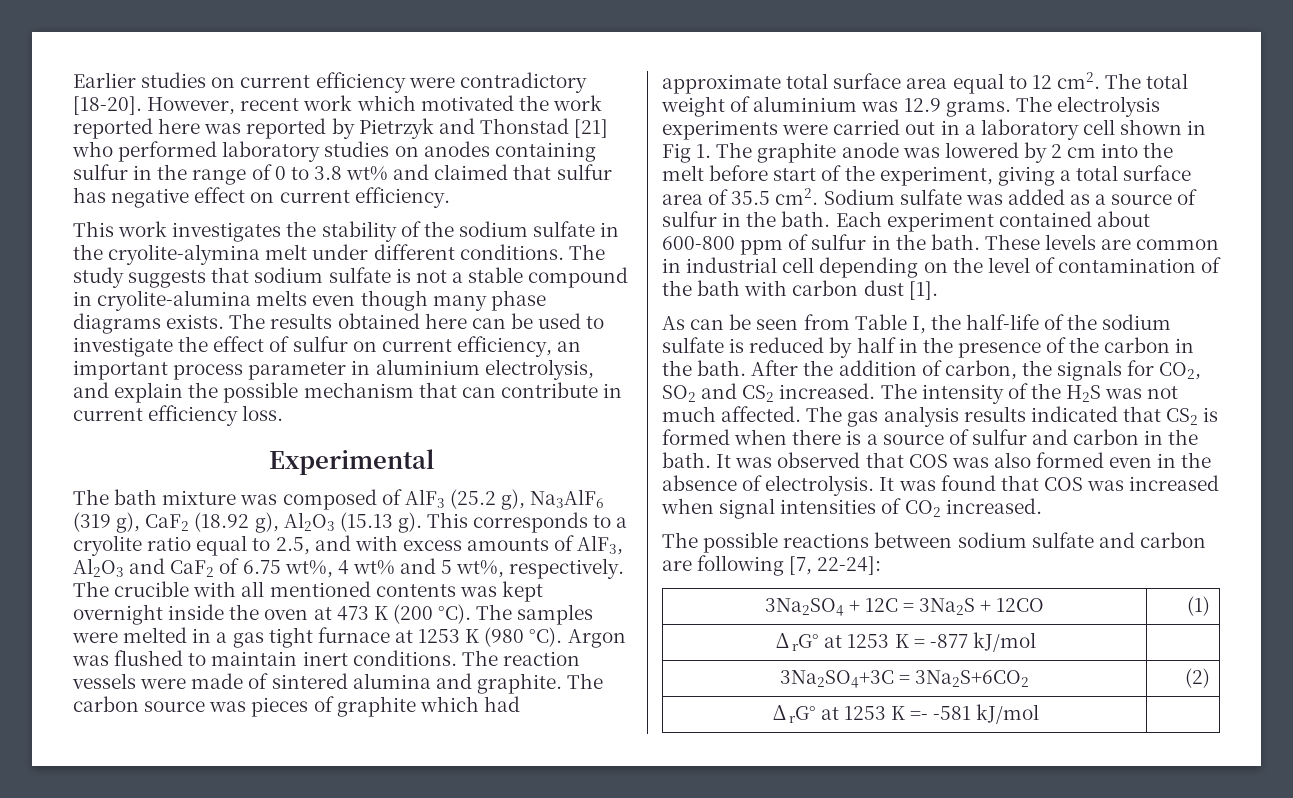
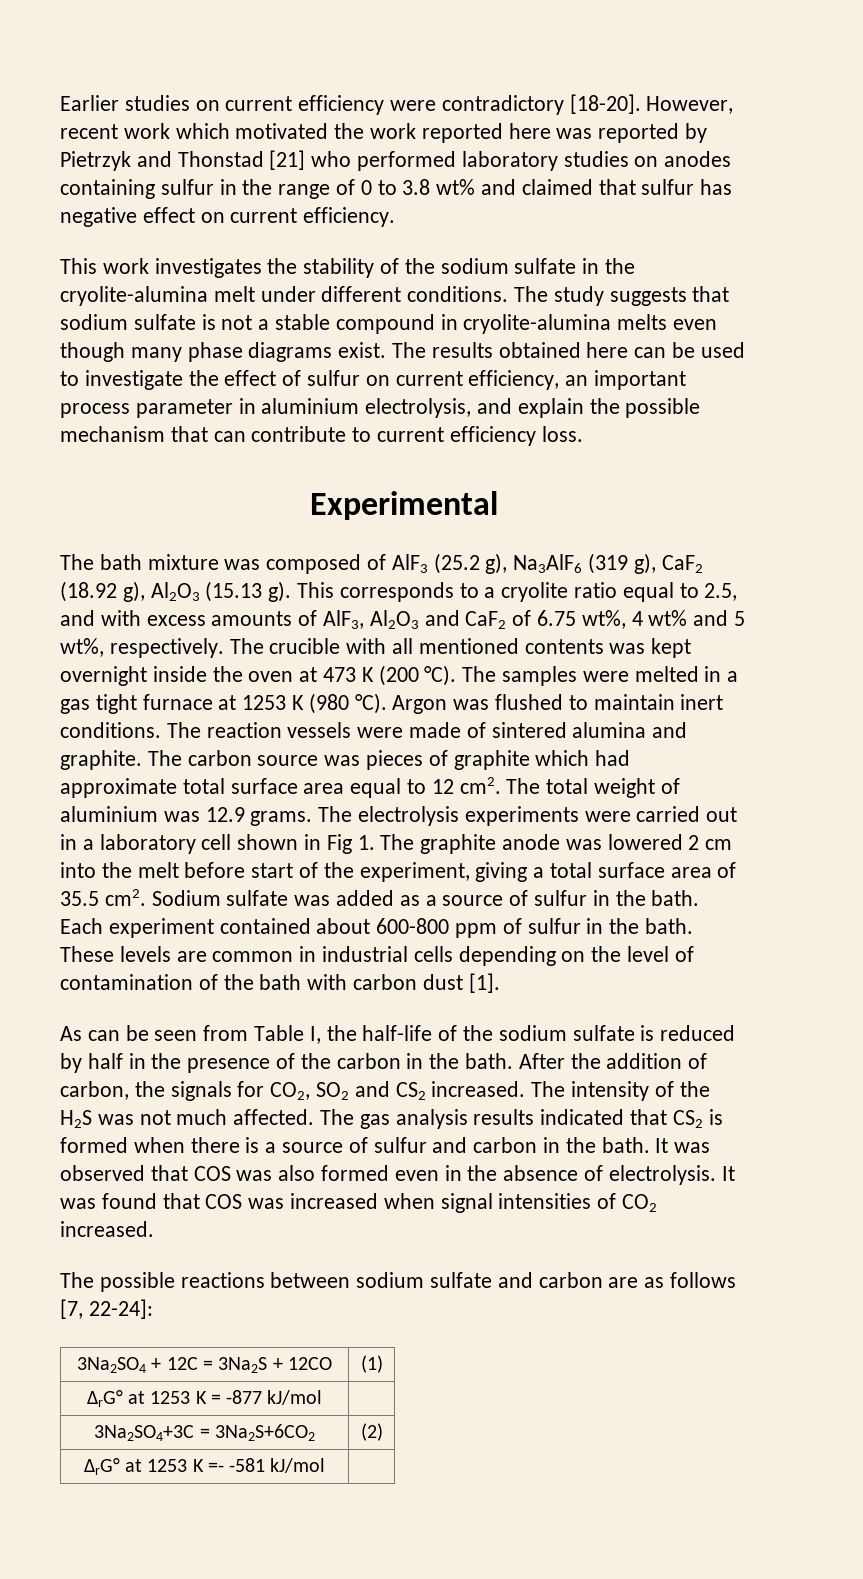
- This work investigates the stability of the sodium sulfate in the cryolite-alymina melt under different conditions.
+ This work investigates the stability of the sodium sulfate in the cryolite-alumina melt under different conditions.
- The study suggests that sodium sulfate is not a stable compound in cryolite-alumina melts even though many phase diagrams exists.
+ The study suggests that sodium sulfate is not a stable compound in cryolite-alumina melts even though many phase diagrams exist.
- The results obtained here can be used to investigate the effect of sulfur on current efficiency, an important process parameter in aluminium electrolysis, and explain the possible mechanism that can contribute in current efficiency loss.
+ The results obtained here can be used to investigate the effect of sulfur on current efficiency, an important process parameter in aluminium electrolysis, and explain the possible mechanism that can contribute to current efficiency loss.
- The electrolysis experiments were carried out in a laboratory cell shown in Fig 1. The graphite anode was lowered by 2 cm into the melt before start of the experiment, giving a total surface area of 35.5 cm2.
+ The electrolysis experiments were carried out in a laboratory cell shown in Fig 1. The graphite anode was lowered 2 cm into the melt before start of the experiment, giving a total surface area of 35.5 cm2.
- These levels are common in industrial cell depending on the level of contamination of the bath with carbon dust [1].
+ These levels are common in industrial cells depending on the level of contamination of the bath with carbon dust [1].
- The possible reactions between sodium sulfate and carbon are following [7, 22-24]:
+ The possible reactions between sodium sulfate and carbon are as follows [7, 22-24]:

